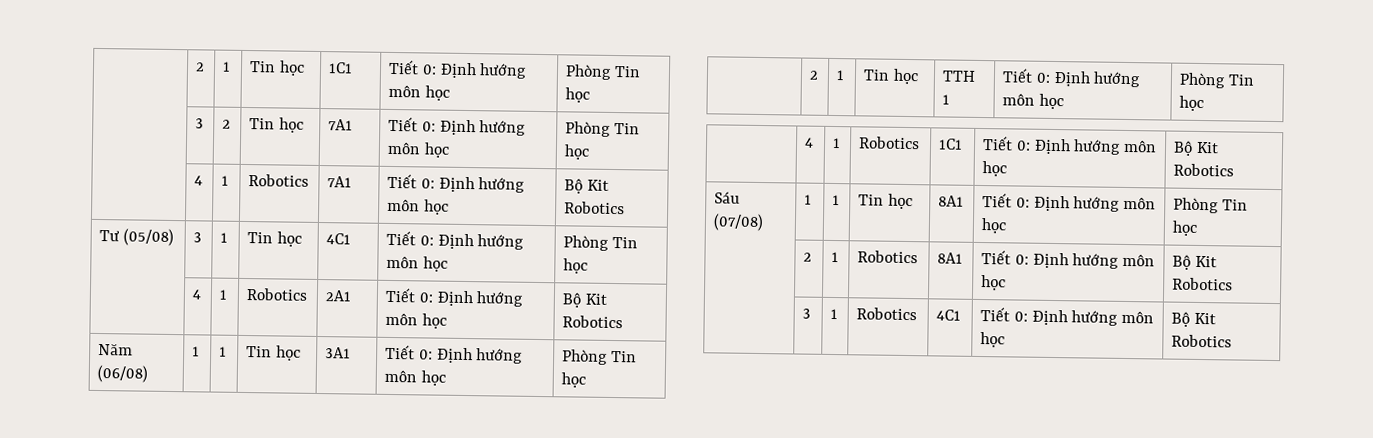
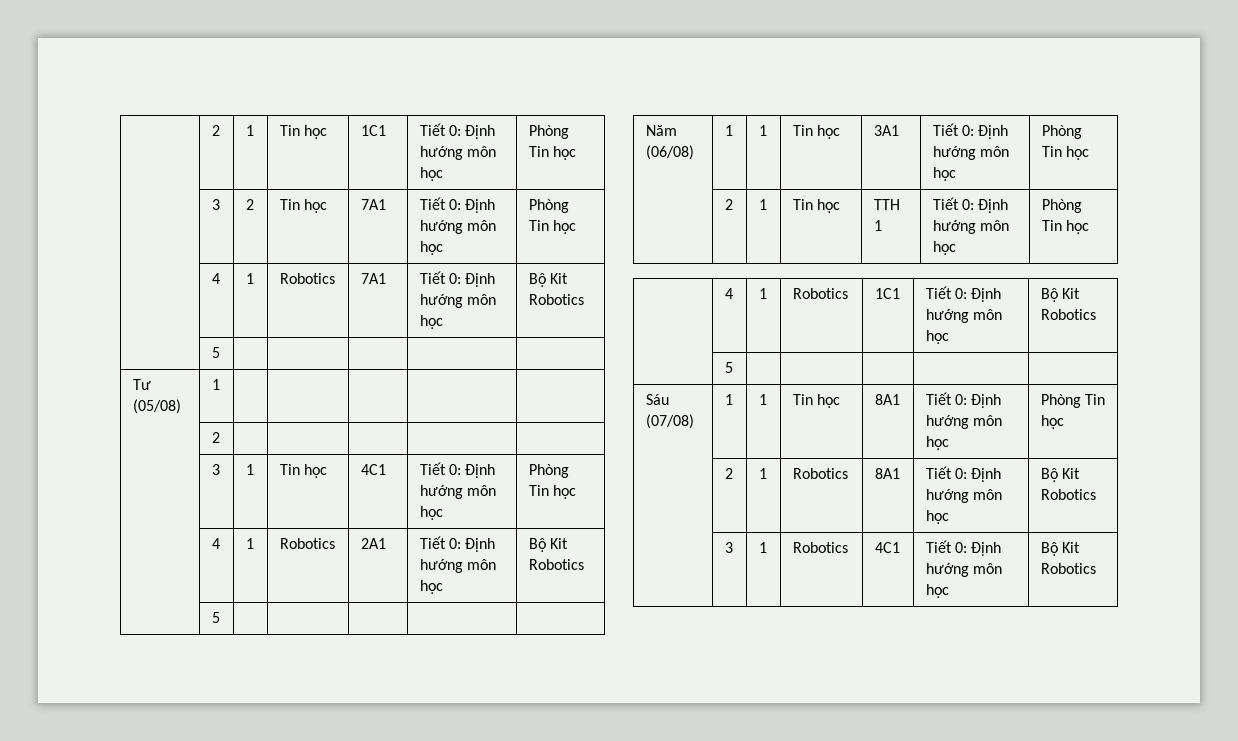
  | 4 | 1 | Robotics | 7A1 | Tiết 0: Định hướng môn học | Bộ Kit Robotics
+ | 5 | | | | |
- Tư (05/08) | 3 | 1 | Tin học | 4C1 | Tiết 0: Định hướng môn học | Phòng Tin học
+ Tư (05/08) | 1 | | | | |
+ | 2 | | | | |
+ | 3 | 1 | Tin học | 4C1 | Tiết 0: Định hướng môn học | Phòng Tin học
  | 4 | 1 | Robotics | 2A1 | Tiết 0: Định hướng môn học | Bộ Kit Robotics
+ | 5 | | | | |
  | 4 | 1 | Robotics | 1C1 | Tiết 0: Định hướng môn học | Bộ Kit Robotics
+ | 5 | | | | |

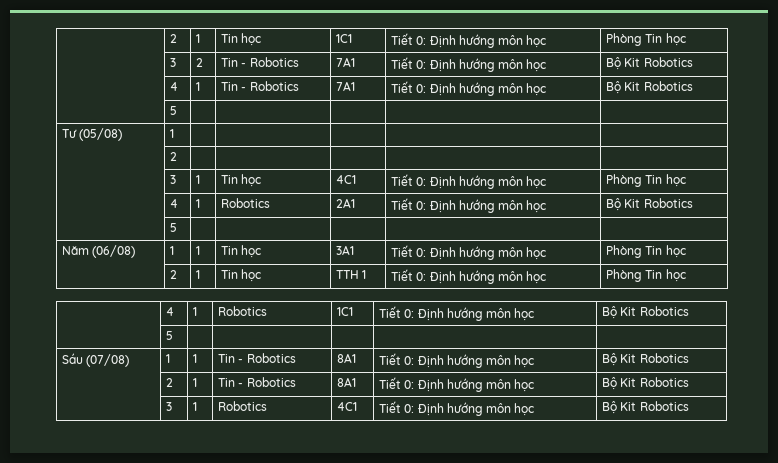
- | 3 | 2 | Tin học | 7A1 | Tiết 0: Định hướng môn học | Phòng Tin học
- | 4 | 1 | Robotics | 7A1 | Tiết 0: Định hướng môn học | Bộ Kit Robotics
+ | 3 | 2 | Tin - Robotics | 7A1 | Tiết 0: Định hướng môn học | Bộ Kit Robotics
+ | 4 | 1 | Tin - Robotics | 7A1 | Tiết 0: Định hướng môn học | Bộ Kit Robotics
- Sáu (07/08) | 1 | 1 | Tin học | 8A1 | Tiết 0: Định hướng môn học | Phòng Tin học
- | 2 | 1 | Robotics | 8A1 | Tiết 0: Định hướng môn học | Bộ Kit Robotics
+ Sáu (07/08) | 1 | 1 | Tin - Robotics | 8A1 | Tiết 0: Định hướng môn học | Bộ Kit Robotics
+ | 2 | 1 | Tin - Robotics | 8A1 | Tiết 0: Định hướng môn học | Bộ Kit Robotics

